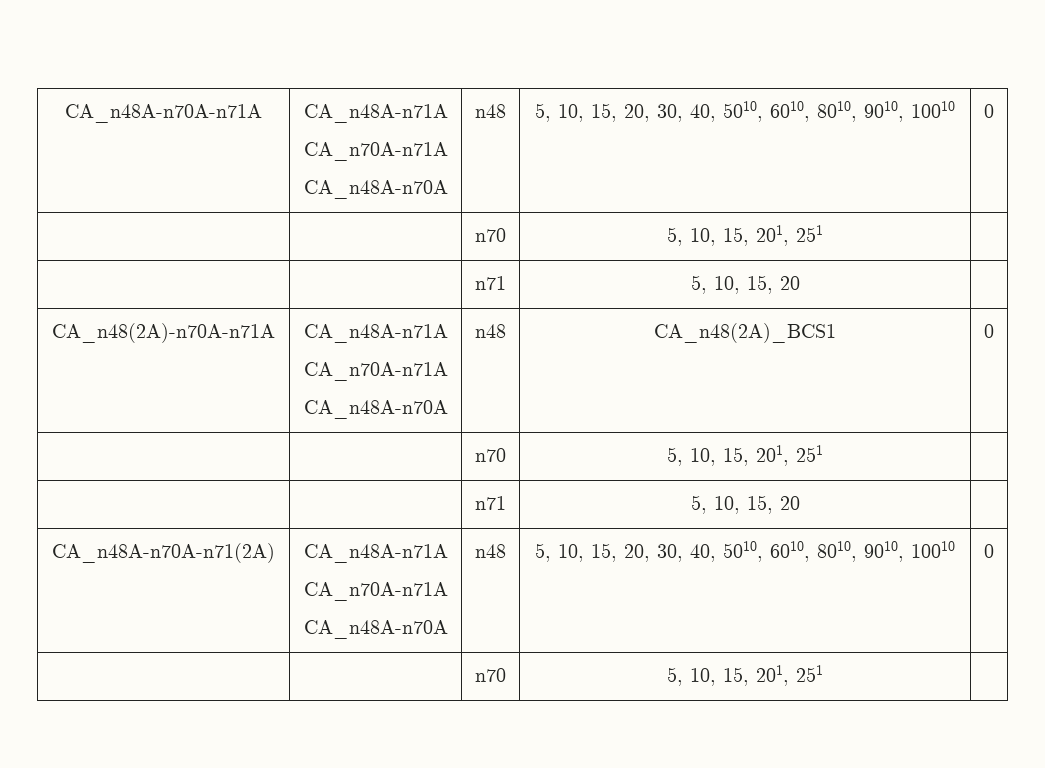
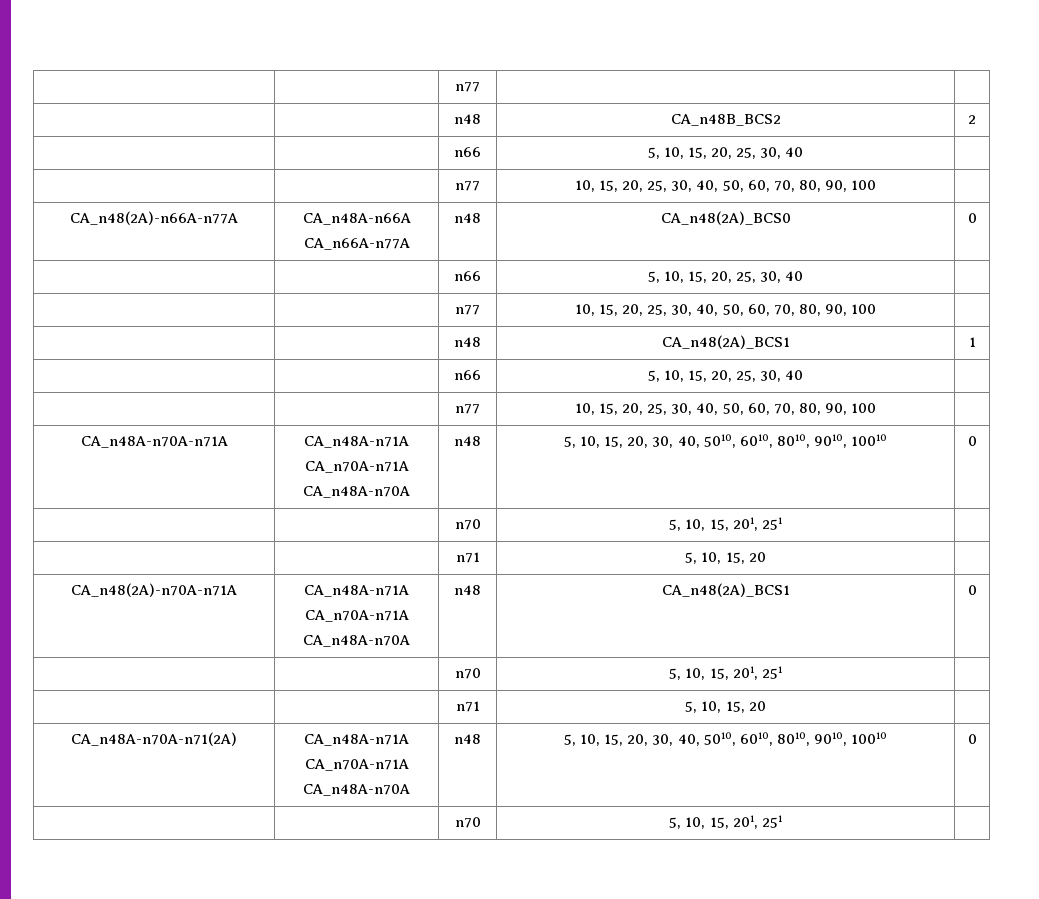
+ | | n77 | |
+ | | n48 | CA_n48B_BCS2 | 2
+ | | n66 | 5, 10, 15, 20, 25, 30, 40 |
+ | | n77 | 10, 15, 20, 25, 30, 40, 50, 60, 70, 80, 90, 100 |
+ CA_n48(2A)-n66A-n77A | CA_n48A-n66A
+ CA_n66A-n77A | n48 | CA_n48(2A)_BCS0 | 0
+ | | n66 | 5, 10, 15, 20, 25, 30, 40 |
+ | | n77 | 10, 15, 20, 25, 30, 40, 50, 60, 70, 80, 90, 100 |
+ | | n48 | CA_n48(2A)_BCS1 | 1
+ | | n66 | 5, 10, 15, 20, 25, 30, 40 |
+ | | n77 | 10, 15, 20, 25, 30, 40, 50, 60, 70, 80, 90, 100 |

